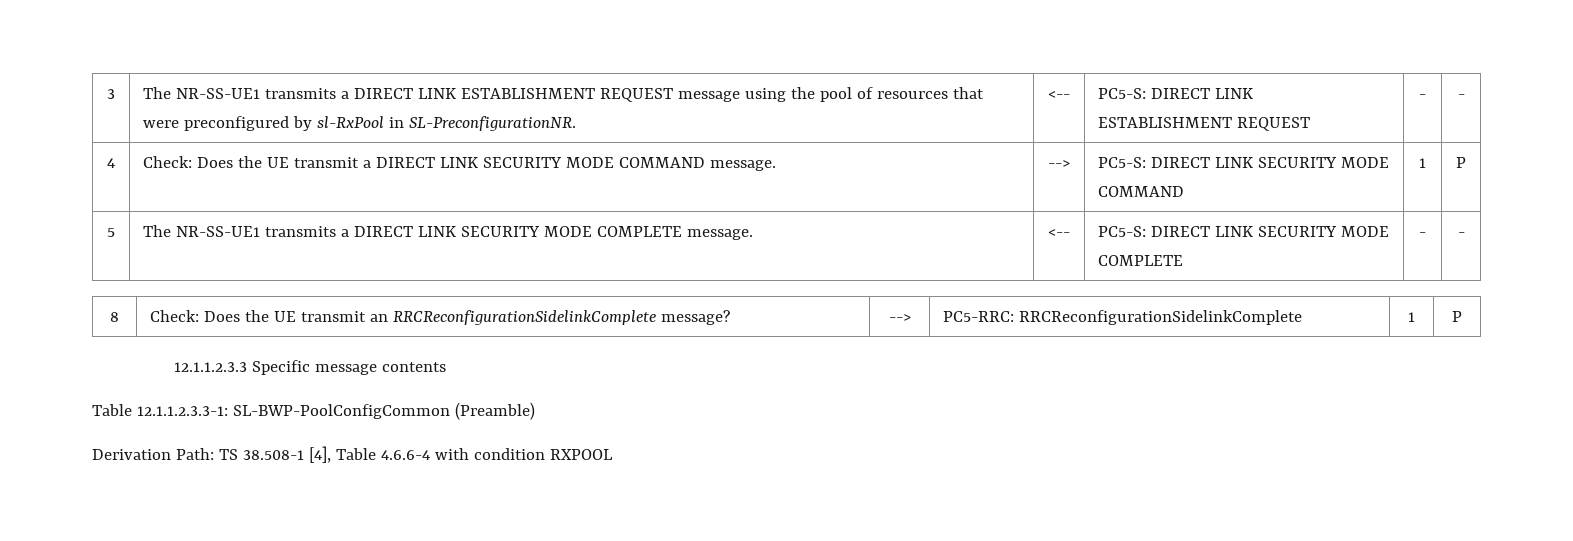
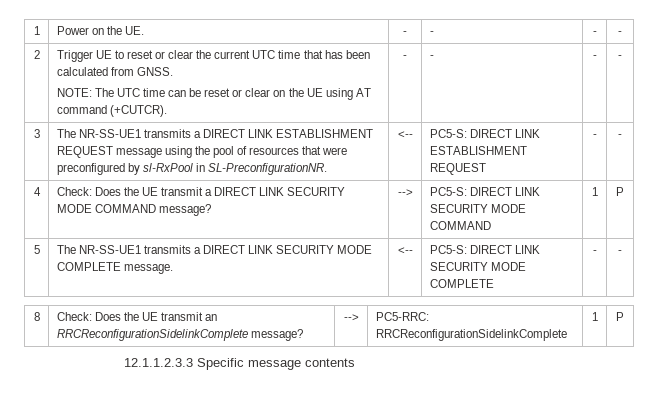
+ 1 | Power on the UE. | - | - | - | -
+ 2 | Trigger UE to reset or clear the current UTC time that has been calculated from GNSS.
+ NOTE: The UTC time can be reset or clear on the UE using AT command (+CUTCR). | - | - | - | -
- 4 | Check: Does the UE transmit a DIRECT LINK SECURITY MODE COMMAND message. | --> | PC5-S: DIRECT LINK SECURITY MODE COMMAND | 1 | P
+ 4 | Check: Does the UE transmit a DIRECT LINK SECURITY MODE COMMAND message? | --> | PC5-S: DIRECT LINK SECURITY MODE COMMAND | 1 | P
- Table 12.1.1.2.3.3-1: SL-BWP-PoolConfigCommon (Preamble)
- Derivation Path: TS 38.508-1 [4], Table 4.6.6-4 with condition RXPOOL

